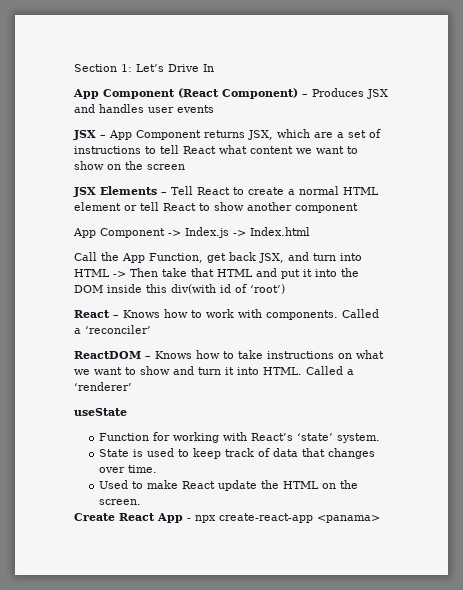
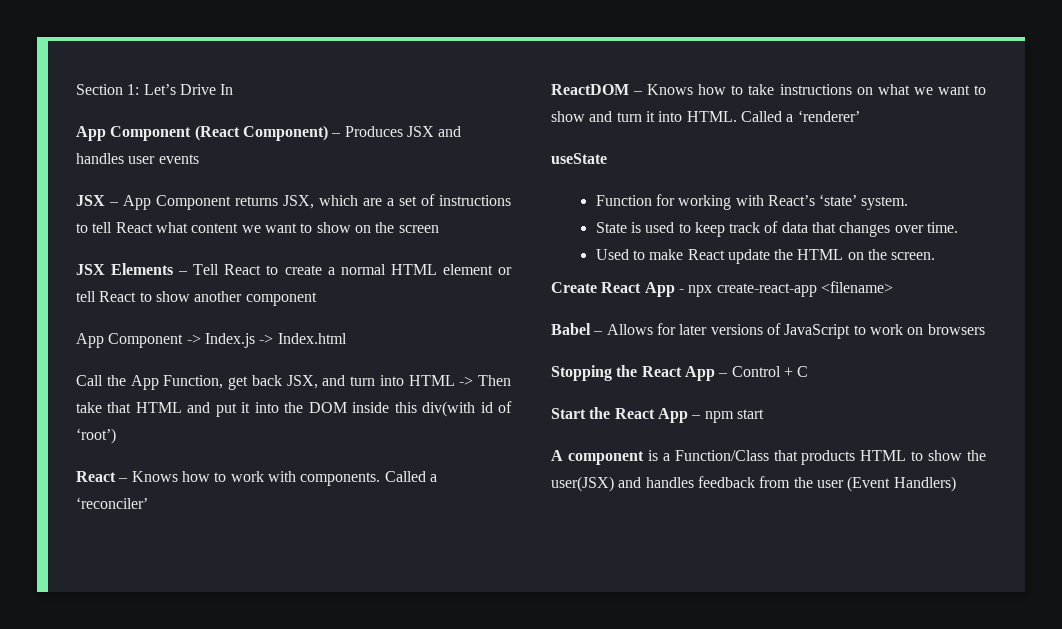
- Create React App - npx create-react-app <panama>
+ Create React App - npx create-react-app <filename>
+ Babel – Allows for later versions of JavaScript to work on browsers
+ Stopping the React App – Control + C
+ Start the React App – npm start
+ A component is a Function/Class that products HTML to show the user(JSX) and handles feedback from the user (Event Handlers)

